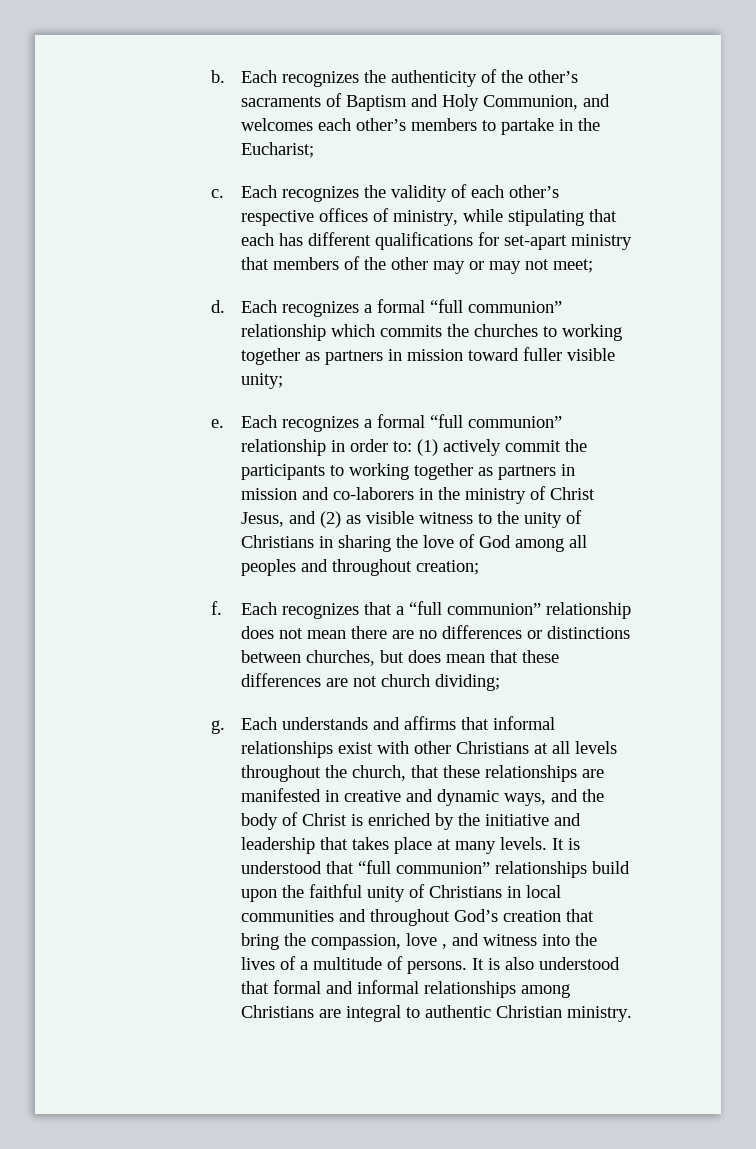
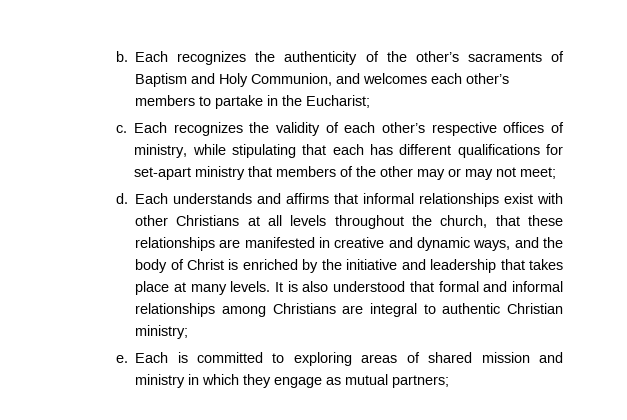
- Each recognizes a formal “full communion” relationship which commits the churches to working together as partners in mission toward fuller visible unity;
- e. Each recognizes a formal “full communion” relationship in order to: (1) actively commit the participants to working together as partners in mission and co-laborers in the ministry of Christ Jesus, and (2) as visible witness to the unity of Christians in sharing the love of God among all peoples and throughout creation;
- f. Each recognizes that a “full communion” relationship does not mean there are no differences or distinctions between churches, but does mean that these differences are not church dividing;
- g. Each understands and affirms that informal relationships exist with other Christians at all levels throughout the church, that these relationships are manifested in creative and dynamic ways, and the body of Christ is enriched by the initiative and leadership that takes place at many levels.
+ Each understands and affirms that informal relationships exist with other Christians at all levels throughout the church, that these relationships are manifested in creative and dynamic ways, and the body of Christ is enriched by the initiative and leadership that takes place at many levels.
- It is understood that “full communion” relationships build upon the faithful unity of Christians in local communities and throughout God’s creation that bring the compassion, love , and witness into the lives of a multitude of persons. It is also understood that formal and informal relationships among Christians are integral to authentic Christian ministry.
+ It is also understood that formal and informal relationships among Christians are integral to authentic Christian ministry;
+ e. Each is committed to exploring areas of shared mission and ministry in which they engage as mutual partners;

